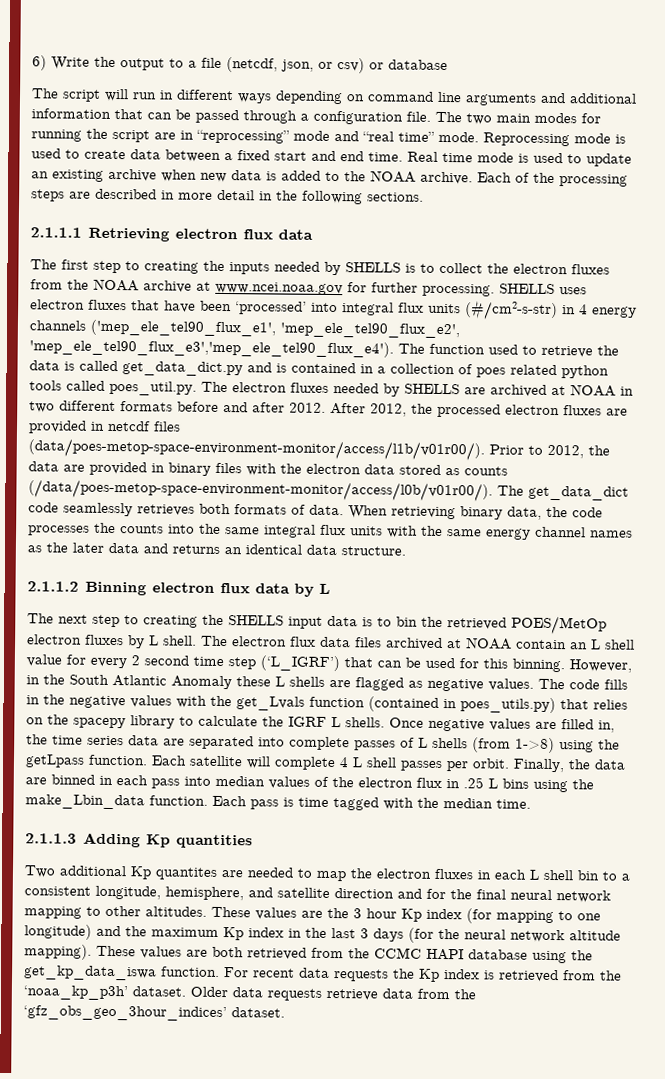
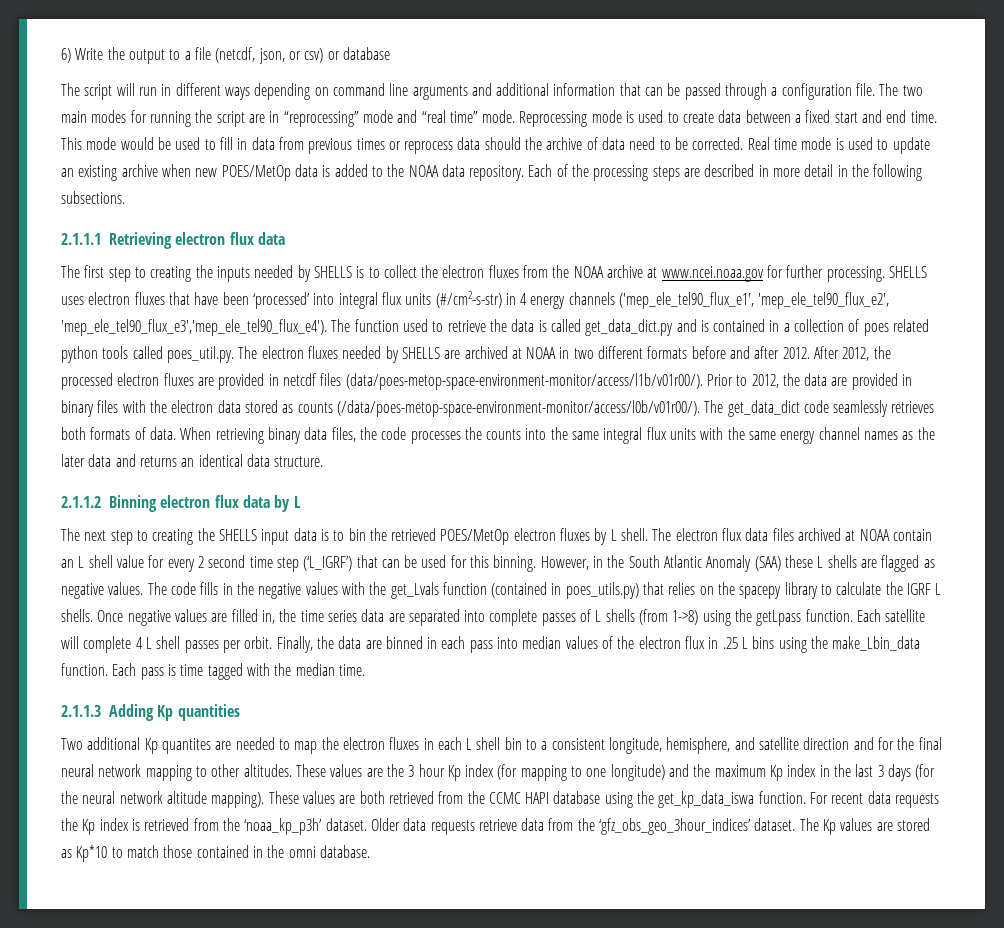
+ This mode would be used to fill in data from previous times or reprocess data should the archive of data need to be corrected.
- Real time mode is used to update an existing archive when new data is added to the NOAA archive.
+ Real time mode is used to update an existing archive when new POES/MetOp data is added to the NOAA data repository.
- Each of the processing steps are described in more detail in the following sections.
+ Each of the processing steps are described in more detail in the following subsections.
- When retrieving binary data, the code processes the counts into the same integral flux units with the same energy channel names as the later data and returns an identical data structure.
+ When retrieving binary data files, the code processes the counts into the same integral flux units with the same energy channel names as the later data and returns an identical data structure.
- However, in the South Atlantic Anomaly these L shells are flagged as negative values.
+ However, in the South Atlantic Anomaly (SAA) these L shells are flagged as negative values.
+ The Kp values are stored as Kp*10 to match those contained in the omni database.

